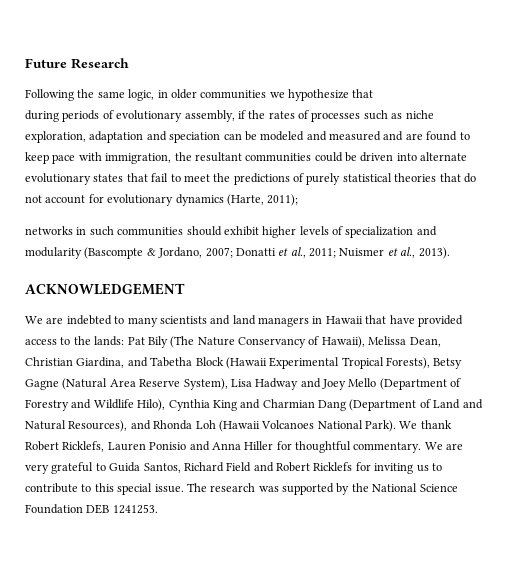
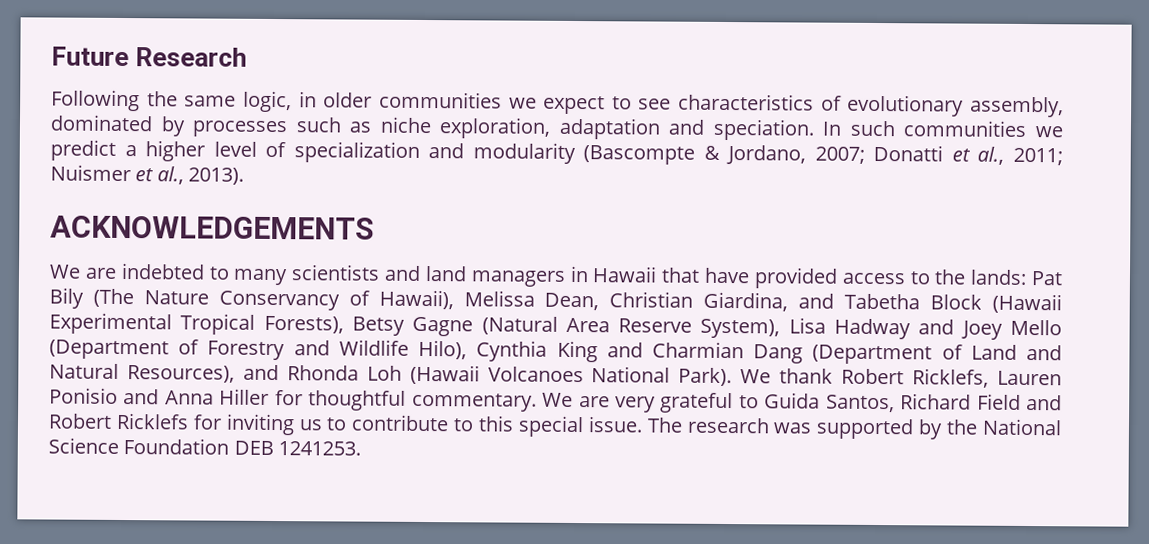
- Following the same logic, in older communities we hypothesize that
- during periods of evolutionary assembly, if the rates of processes such as niche exploration, adaptation and speciation can be modeled and measured and are found to keep pace with immigration, the resultant communities could be driven into alternate evolutionary states that fail to meet the predictions of purely statistical theories that do not account for evolutionary dynamics (Harte, 2011);
- networks in such communities should exhibit higher levels of specialization and modularity (Bascompte & Jordano, 2007; Donatti et al., 2011; Nuismer et al., 2013).
+ Following the same logic, in older communities we expect to see characteristics of evolutionary assembly, dominated by processes such as niche exploration, adaptation and speciation. In such communities we predict a higher level of specialization and modularity (Bascompte & Jordano, 2007; Donatti et al., 2011; Nuismer et al., 2013).
- ACKNOWLEDGEMENT
+ ACKNOWLEDGEMENTS

